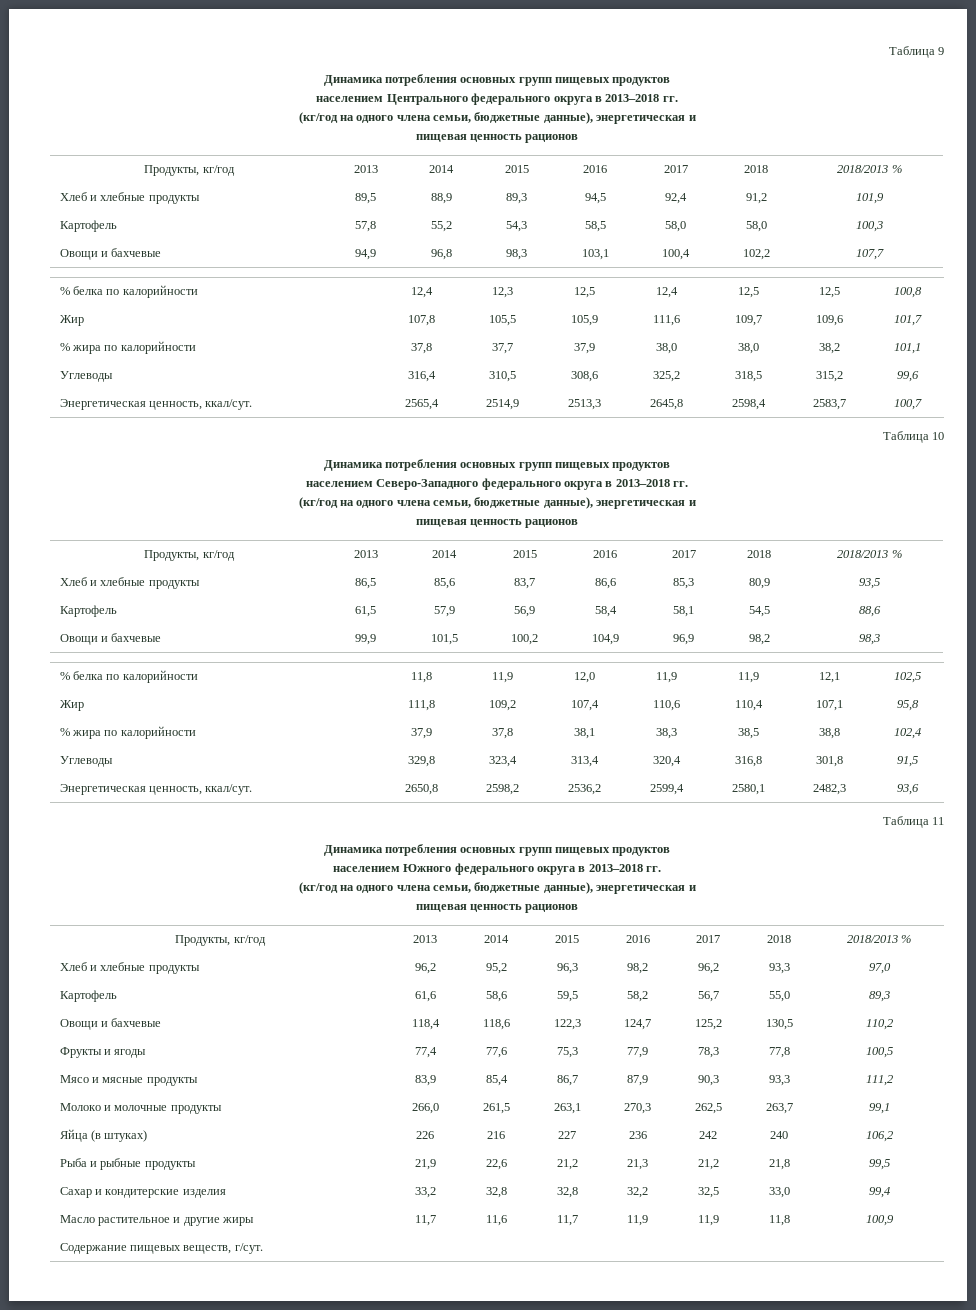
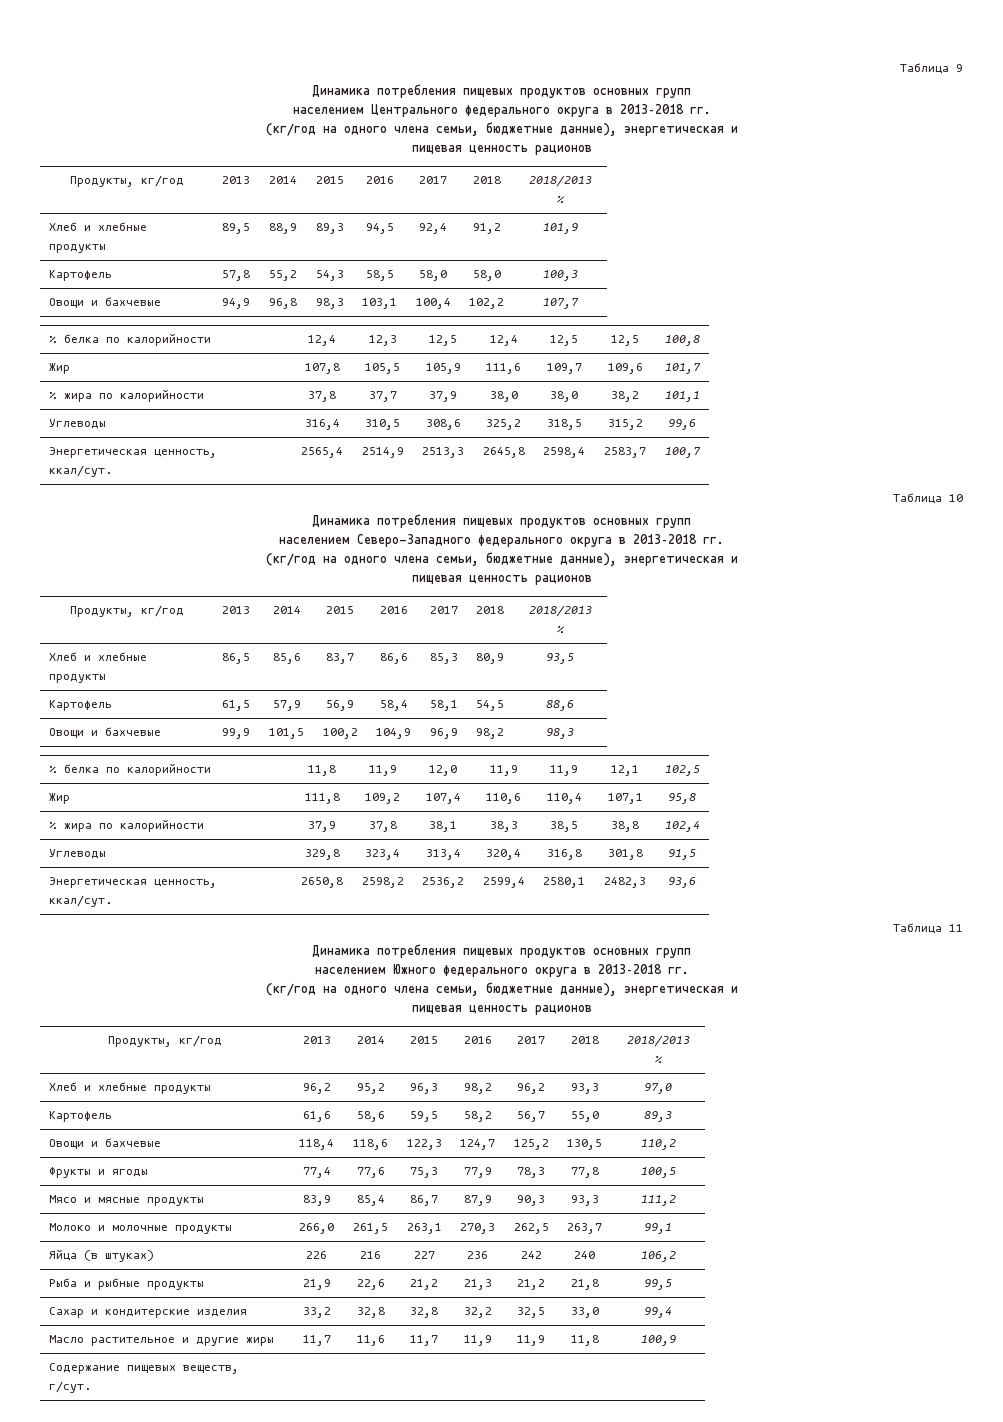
  Таблица 9
- Динамика потребления основных групп пищевых продуктов
+ Динамика потребления пищевых продуктов основных групп
  Таблица 10
- Динамика потребления основных групп пищевых продуктов
+ Динамика потребления пищевых продуктов основных групп
  Таблица 11
- Динамика потребления основных групп пищевых продуктов
+ Динамика потребления пищевых продуктов основных групп

